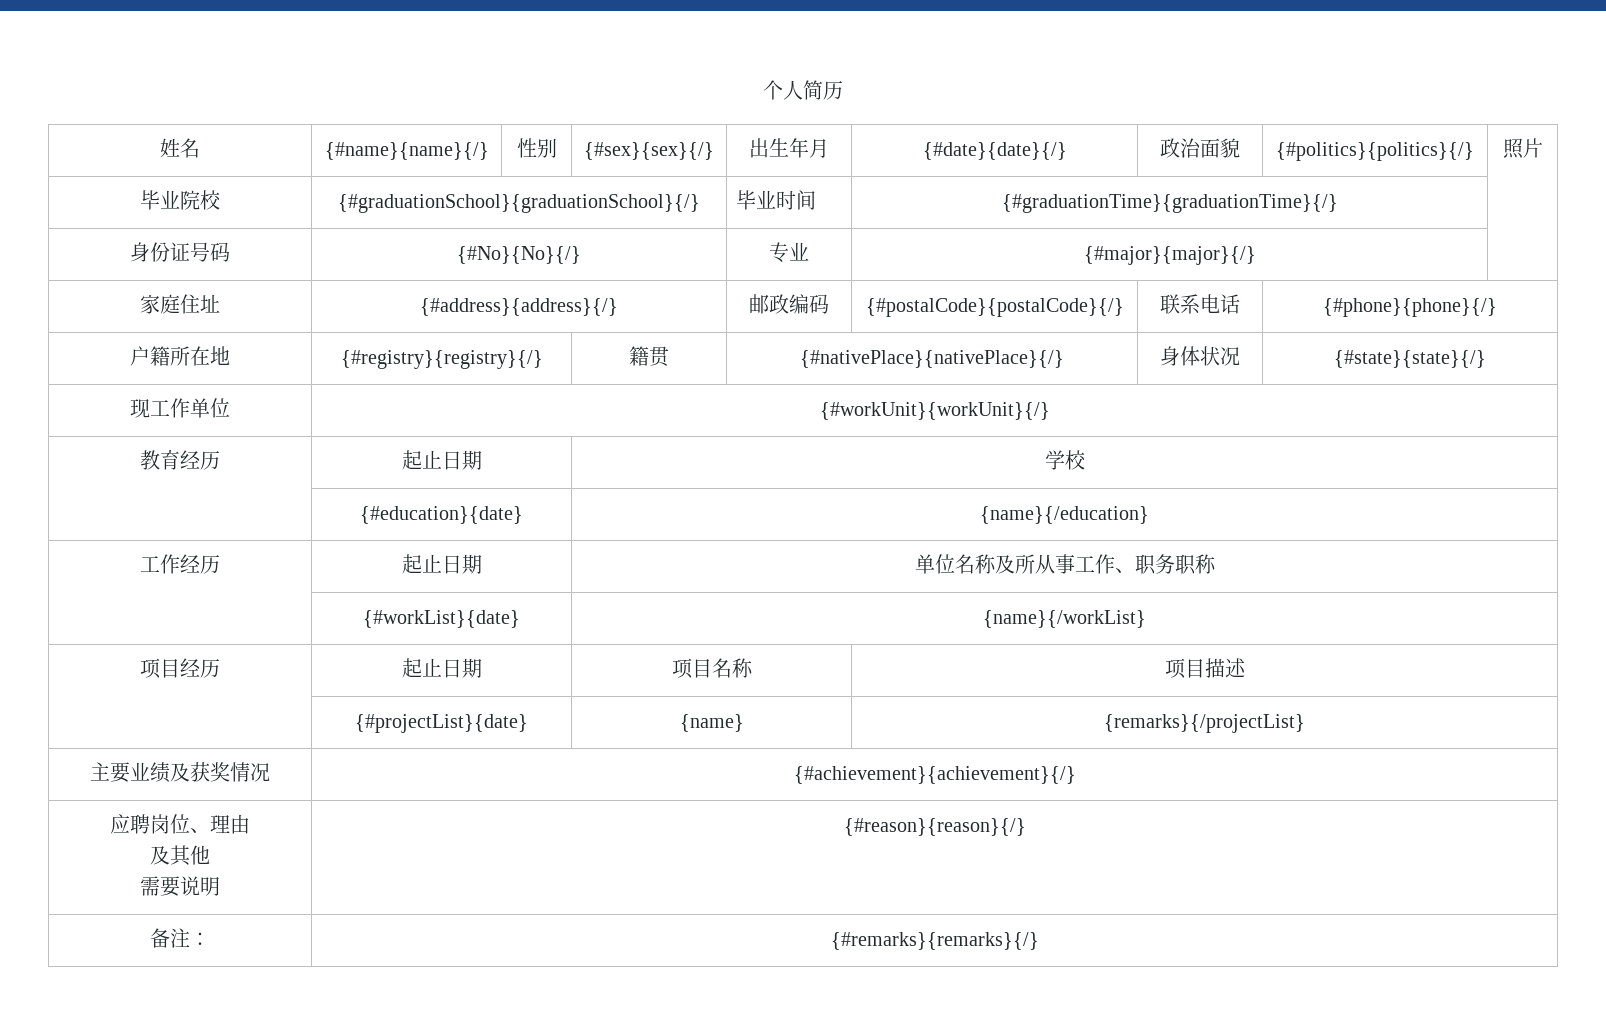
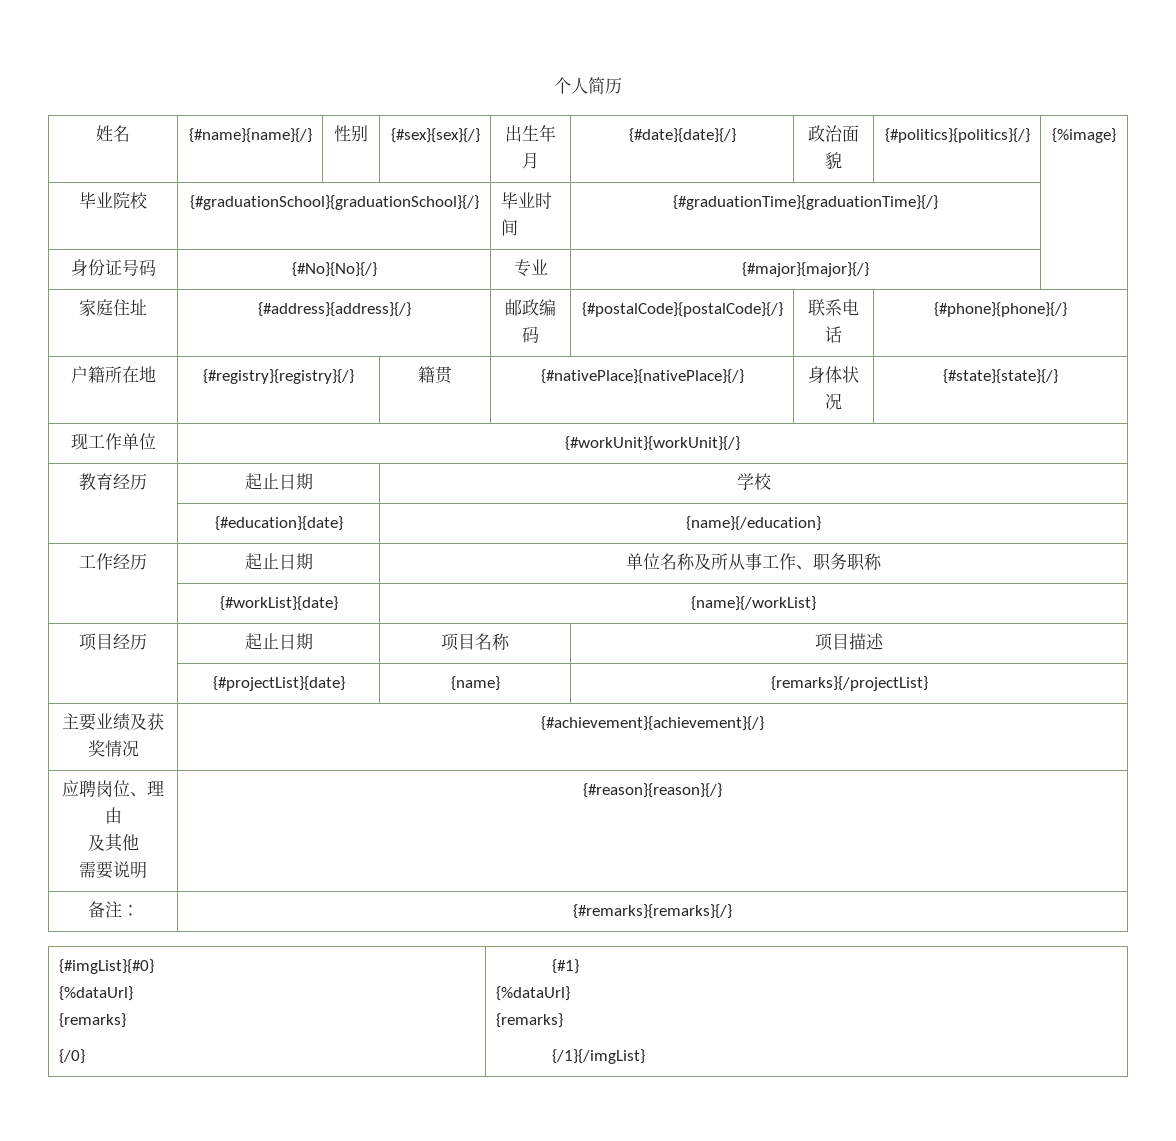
- 姓名 | {#name}{name}{/} | 性别 | {#sex}{sex}{/} | 出生年月 | {#date}{date}{/} | 政治面貌 | {#politics}{politics}{/} | 照片
+ 姓名 | {#name}{name}{/} | 性别 | {#sex}{sex}{/} | 出生年月 | {#date}{date}{/} | 政治面貌 | {#politics}{politics}{/} | {%image}
+ {#imgList}{#0}
+ {%dataUrl}
+ {remarks}
+ {/0} | {#1}
+ {%dataUrl}
+ {remarks}
+ {/1}{/imgList}

